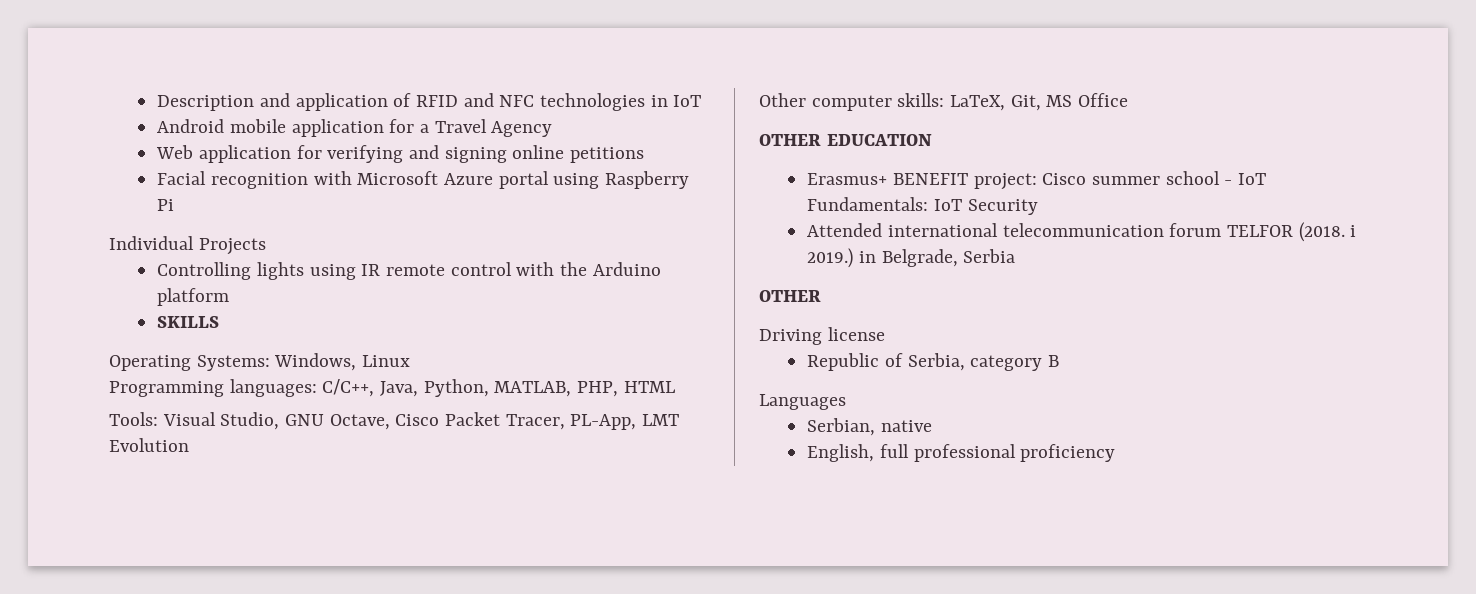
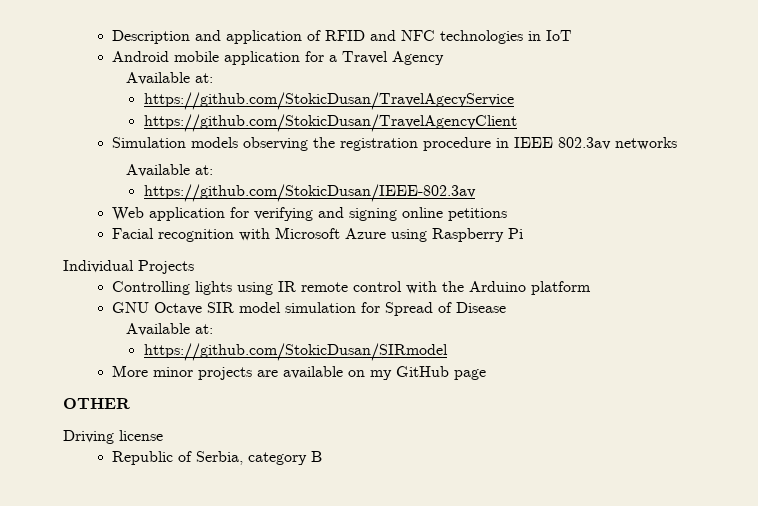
  Android mobile application for a Travel Agency
+ Available at:
+ https://github.com/StokicDusan/TravelAgecyService
+ https://github.com/StokicDusan/TravelAgencyClient
+ Simulation models observing the registration procedure in IEEE 802.3av networks
+ Available at:
+ https://github.com/StokicDusan/IEEE-802.3av
- Facial recognition with Microsoft Azure portal using Raspberry Pi
+ Facial recognition with Microsoft Azure using Raspberry Pi
- SKILLS
- Operating Systems: Windows, Linux
- Programming languages: C/C++, Java, Python, MATLAB, PHP, HTML
- Tools: Visual Studio, GNU Octave, Cisco Packet Tracer, PL-App, LMT Evolution
- Other computer skills: LaTeX, Git, MS Office
- OTHER EDUCATION
- Erasmus+ BENEFIT project: Cisco summer school - IoT Fundamentals: IoT Security
- Attended international telecommunication forum TELFOR (2018. i 2019.) in Belgrade, Serbia
+ GNU Octave SIR model simulation for Spread of Disease
+ Available at:
+ https://github.com/StokicDusan/SIRmodel
+ More minor projects are available on my GitHub page
- Languages
- Serbian, native
- English, full professional proficiency

